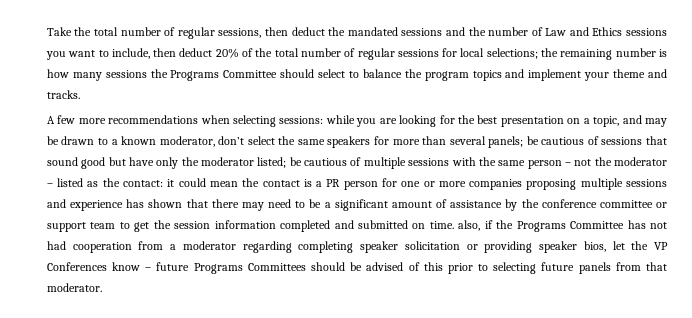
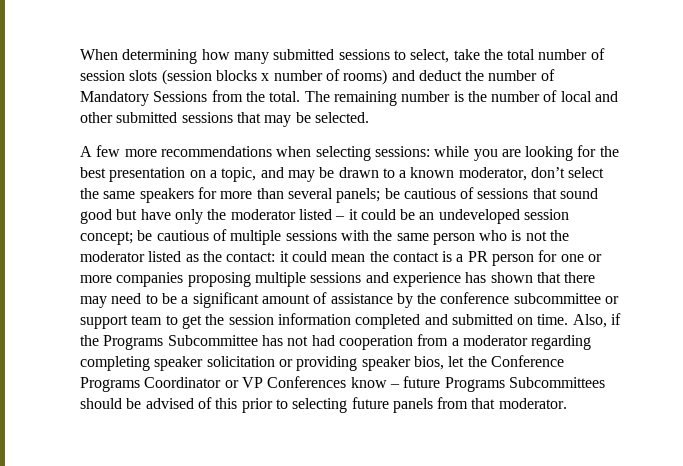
- Take the total number of regular sessions, then deduct the mandated sessions and the number of Law and Ethics sessions you want to include, then deduct 20% of the total number of regular sessions for local selections; the remaining number is how many sessions the Programs Committee should select to balance the program topics and implement your theme and tracks.
+ When determining how many submitted sessions to select, take the total number of session slots (session blocks x number of rooms) and deduct the number of Mandatory Sessions from the total. The remaining number is the number of local and other submitted sessions that may be selected.
- be cautious of sessions that sound good but have only the moderator listed;
+ be cautious of sessions that sound good but have only the moderator listed – it could be an undeveloped session concept;
- be cautious of multiple sessions with the same person – not the moderator – listed as the contact:
+ be cautious of multiple sessions with the same person who is not the moderator listed as the contact:
- it could mean the contact is a PR person for one or more companies proposing multiple sessions and experience has shown that there may need to be a significant amount of assistance by the conference committee or support team to get the session information completed and submitted on time. also, if the Programs Committee has not had cooperation from a moderator regarding completing speaker solicitation or providing speaker bios, let the VP Conferences know – future Programs Committees should be advised of this prior to selecting future panels from that moderator.
+ it could mean the contact is a PR person for one or more companies proposing multiple sessions and experience has shown that there may need to be a significant amount of assistance by the conference subcommittee or support team to get the session information completed and submitted on time. Also, if the Programs Subcommittee has not had cooperation from a moderator regarding completing speaker solicitation or providing speaker bios, let the Conference Programs Coordinator or VP Conferences know – future Programs Subcommittees should be advised of this prior to selecting future panels from that moderator.

